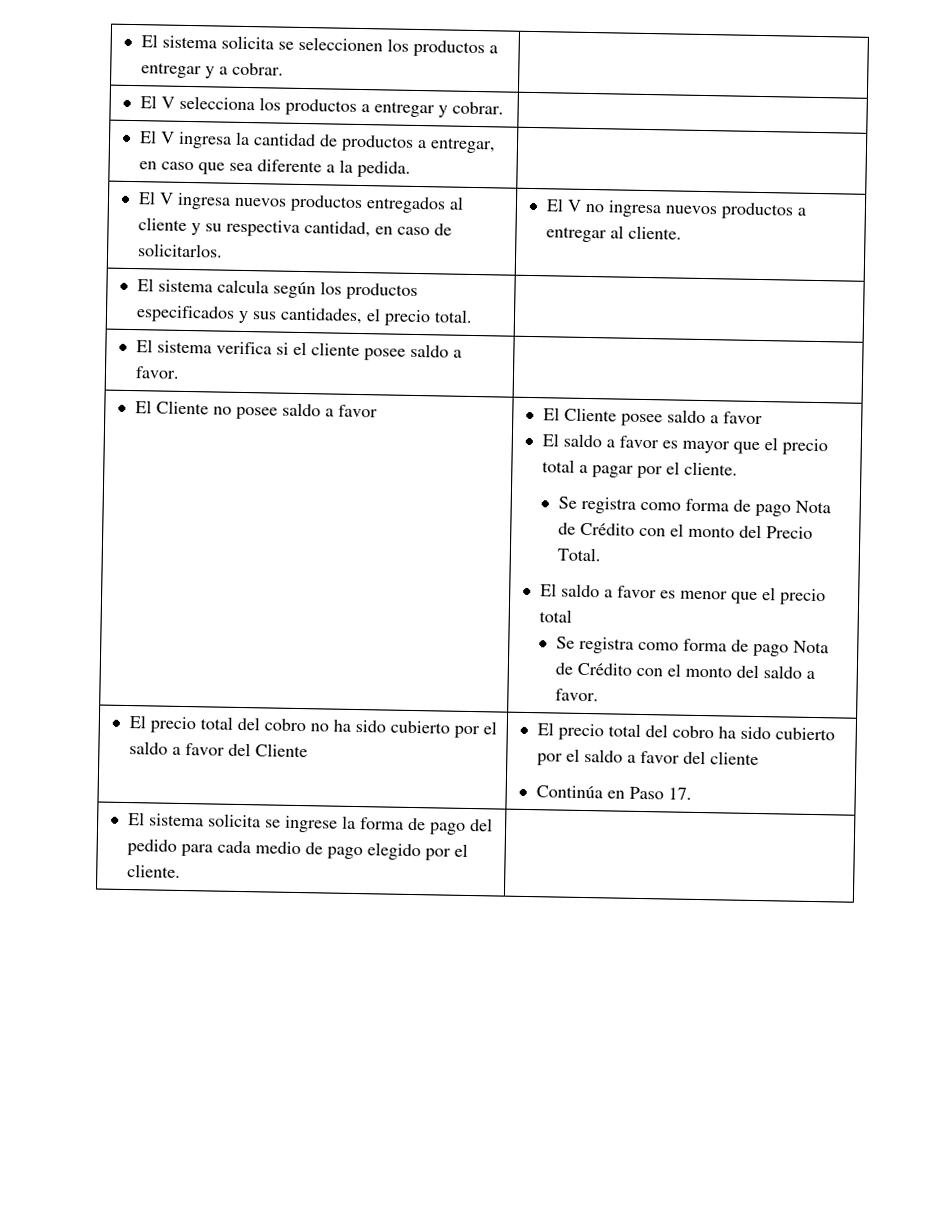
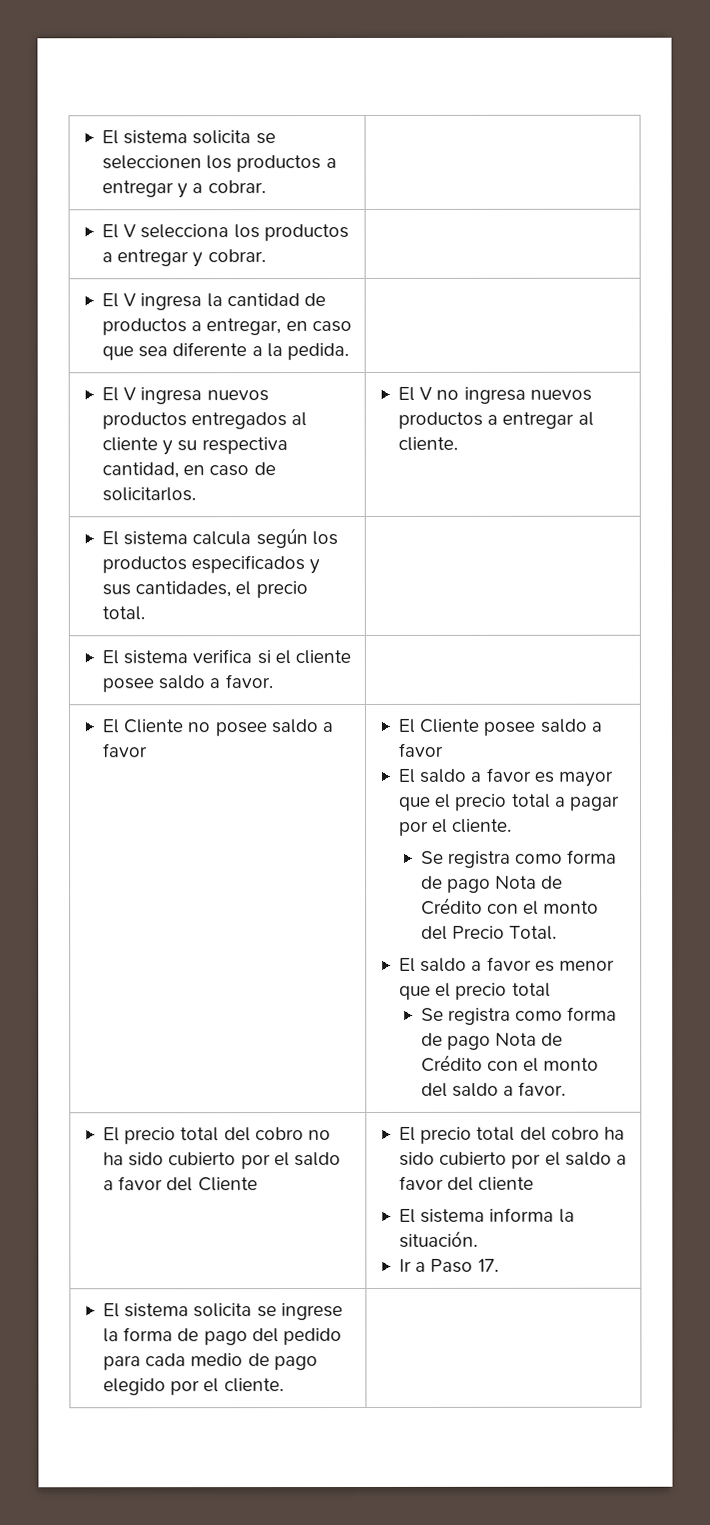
  El precio total del cobro no ha sido cubierto por el saldo a favor del Cliente | El precio total del cobro ha sido cubierto por el saldo a favor del cliente
- Continúa en Paso 17.
+ El sistema informa la situación.
+ Ir a Paso 17.

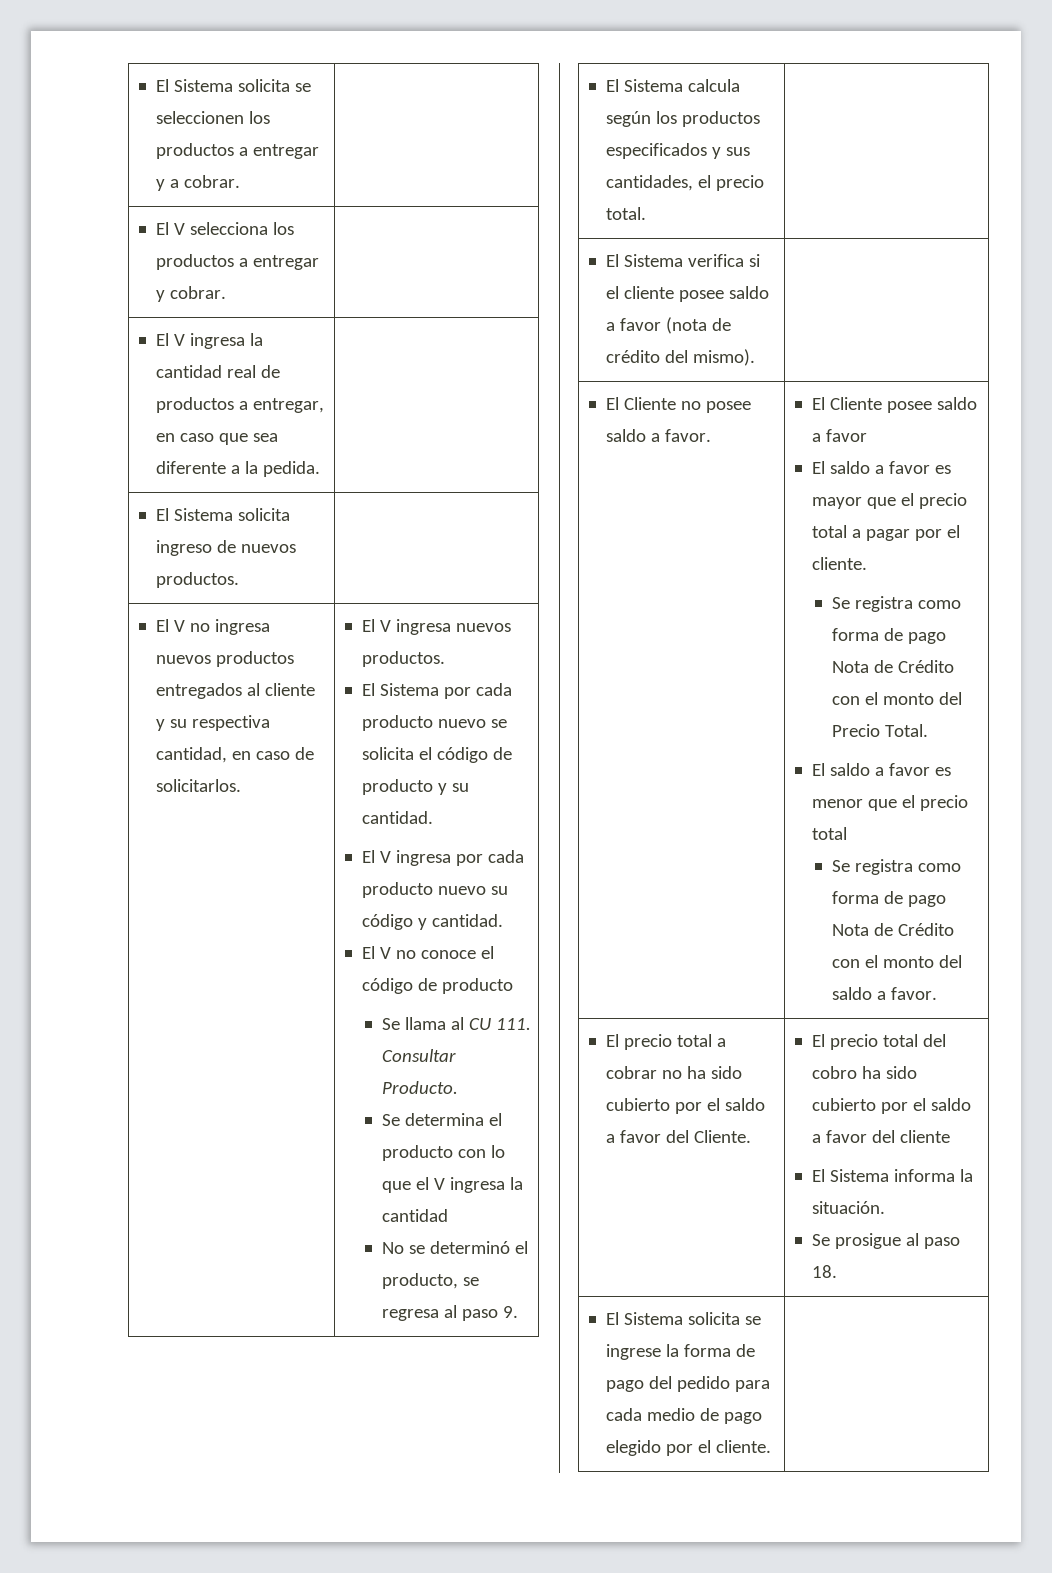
- El sistema solicita se seleccionen los productos a entregar y a cobrar. |
+ El Sistema solicita se seleccionen los productos a entregar y a cobrar. |
- El V ingresa la cantidad de productos a entregar, en caso que sea diferente a la pedida. |
+ El V ingresa la cantidad real de productos a entregar, en caso que sea diferente a la pedida. |
- El V ingresa nuevos productos entregados al cliente y su respectiva cantidad, en caso de solicitarlos. | El V no ingresa nuevos productos a entregar al cliente.
- El sistema calcula según los productos especificados y sus cantidades, el precio total. |
+ El Sistema solicita ingreso de nuevos productos. |
+ El V no ingresa nuevos productos entregados al cliente y su respectiva cantidad, en caso de solicitarlos. | El V ingresa nuevos productos.
+ El Sistema por cada producto nuevo se solicita el código de producto y su cantidad.
+ El V ingresa por cada producto nuevo su código y cantidad.
+ El V no conoce el código de producto
+ Se llama al CU 111. Consultar Producto.
+ Se determina el producto con lo que el V ingresa la cantidad
+ No se determinó el producto, se regresa al paso 9.
+ El Sistema calcula según los productos especificados y sus cantidades, el precio total. |
- El sistema verifica si el cliente posee saldo a favor. |
+ El Sistema verifica si el cliente posee saldo a favor (nota de crédito del mismo). |
- El Cliente no posee saldo a favor
+ El Cliente no posee saldo a favor.
- El precio total del cobro no ha sido cubierto por el saldo a favor del Cliente
+ El precio total a cobrar no ha sido cubierto por el saldo a favor del Cliente.
- El sistema informa la situación.
+ El Sistema informa la situación.
- Ir a Paso 17.
- El sistema solicita se ingrese la forma de pago del pedido para cada medio de pago elegido por el cliente. |
+ Se prosigue al paso 18.
+ El Sistema solicita se ingrese la forma de pago del pedido para cada medio de pago elegido por el cliente. |

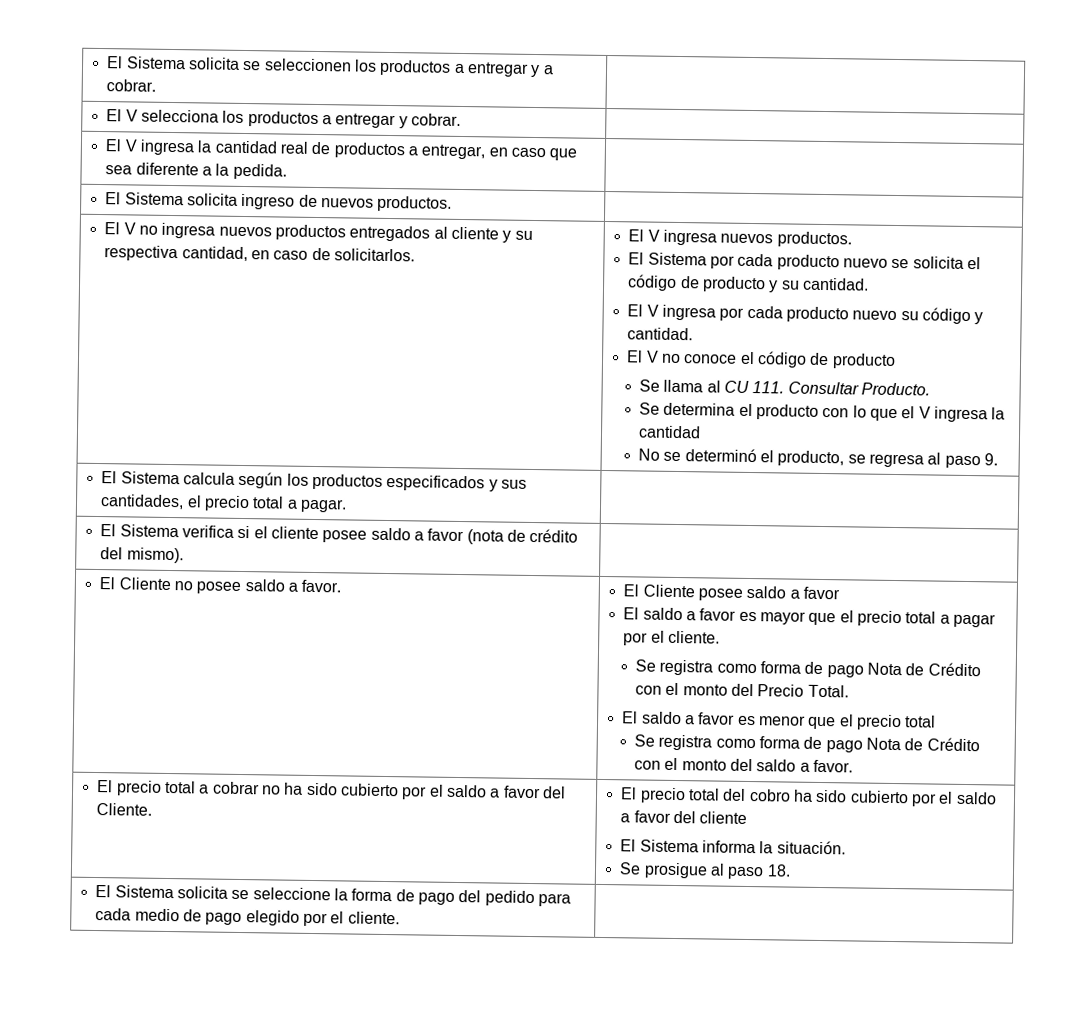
- El Sistema calcula según los productos especificados y sus cantidades, el precio total. |
+ El Sistema calcula según los productos especificados y sus cantidades, el precio total a pagar. |
- El Sistema solicita se ingrese la forma de pago del pedido para cada medio de pago elegido por el cliente. |
+ El Sistema solicita se seleccione la forma de pago del pedido para cada medio de pago elegido por el cliente. |

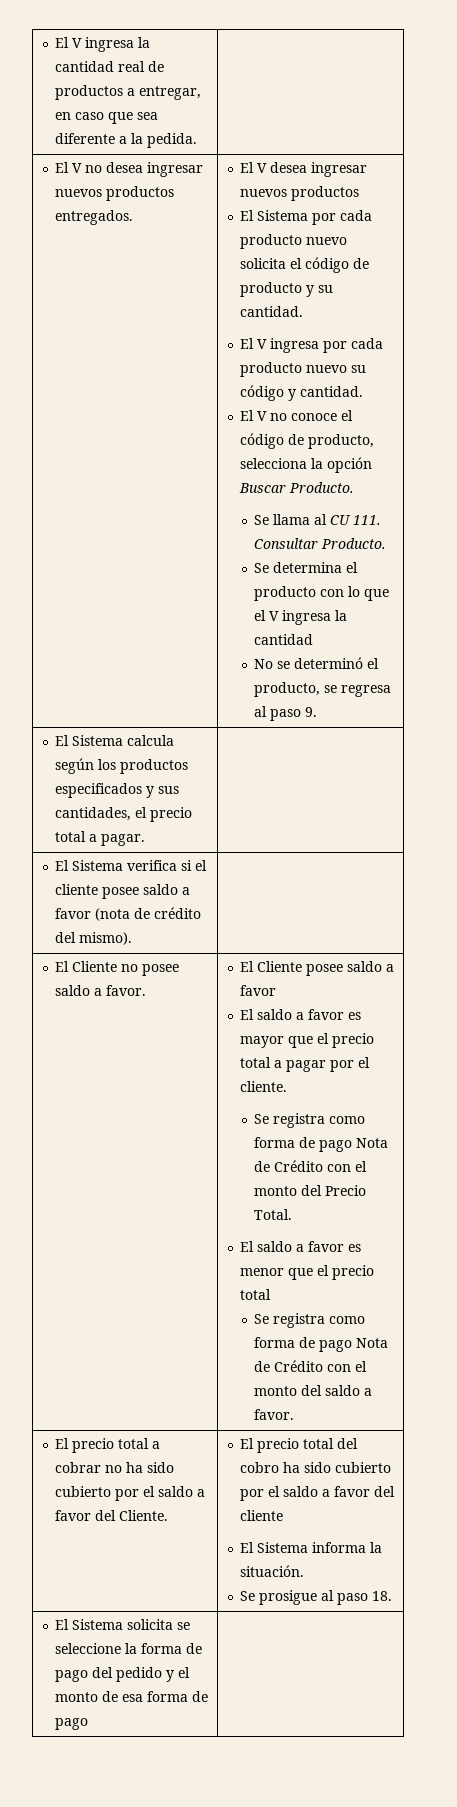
- El Sistema solicita se seleccionen los productos a entregar y a cobrar. |
- El V selecciona los productos a entregar y cobrar. |
- El Sistema solicita ingreso de nuevos productos. |
- El V no ingresa nuevos productos entregados al cliente y su respectiva cantidad, en caso de solicitarlos. | El V ingresa nuevos productos.
+ El V no desea ingresar nuevos productos entregados. | El V desea ingresar nuevos productos
- El Sistema por cada producto nuevo se solicita el código de producto y su cantidad.
+ El Sistema por cada producto nuevo solicita el código de producto y su cantidad.
- El V no conoce el código de producto
+ El V no conoce el código de producto, selecciona la opción Buscar Producto.
- El Sistema solicita se seleccione la forma de pago del pedido para cada medio de pago elegido por el cliente. |
+ El Sistema solicita se seleccione la forma de pago del pedido y el monto de esa forma de pago |

